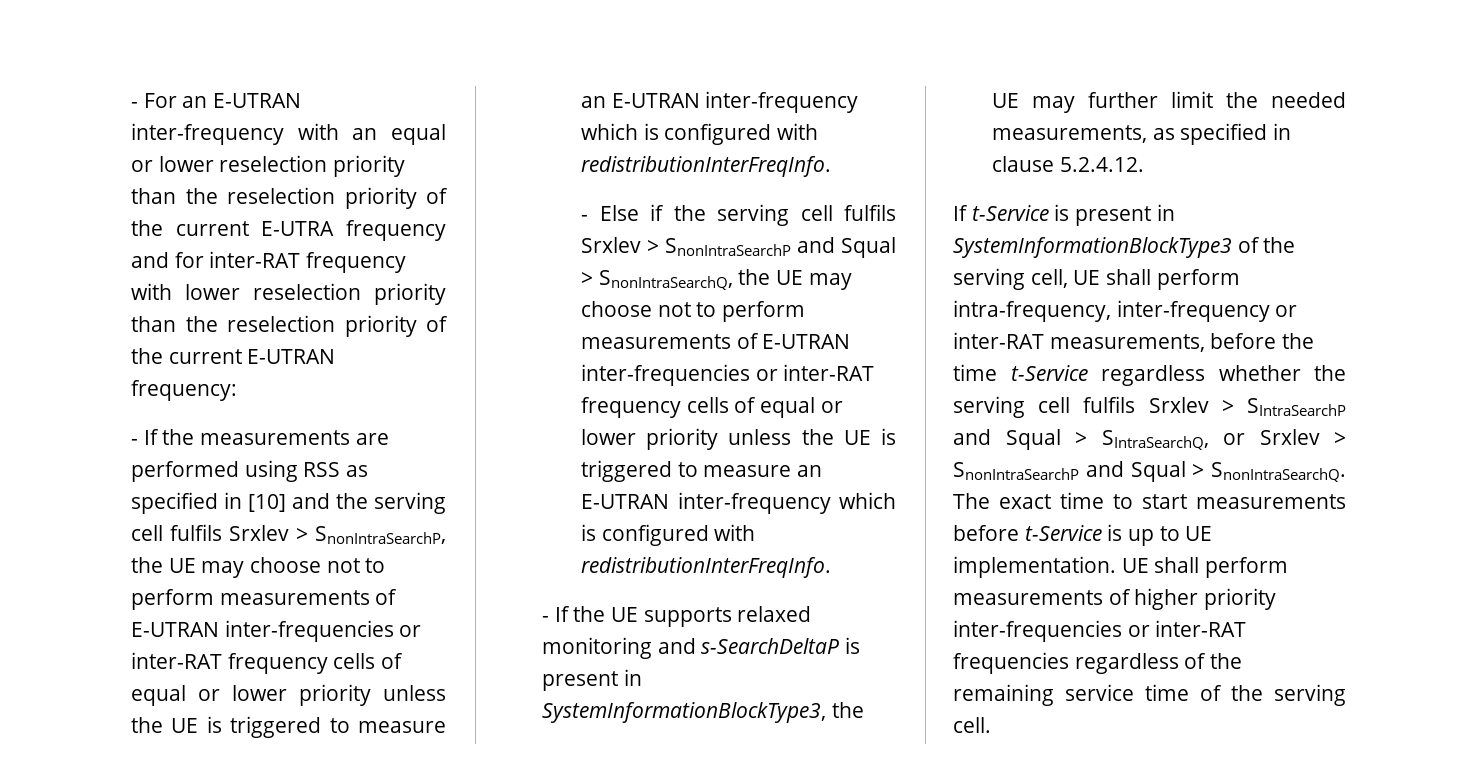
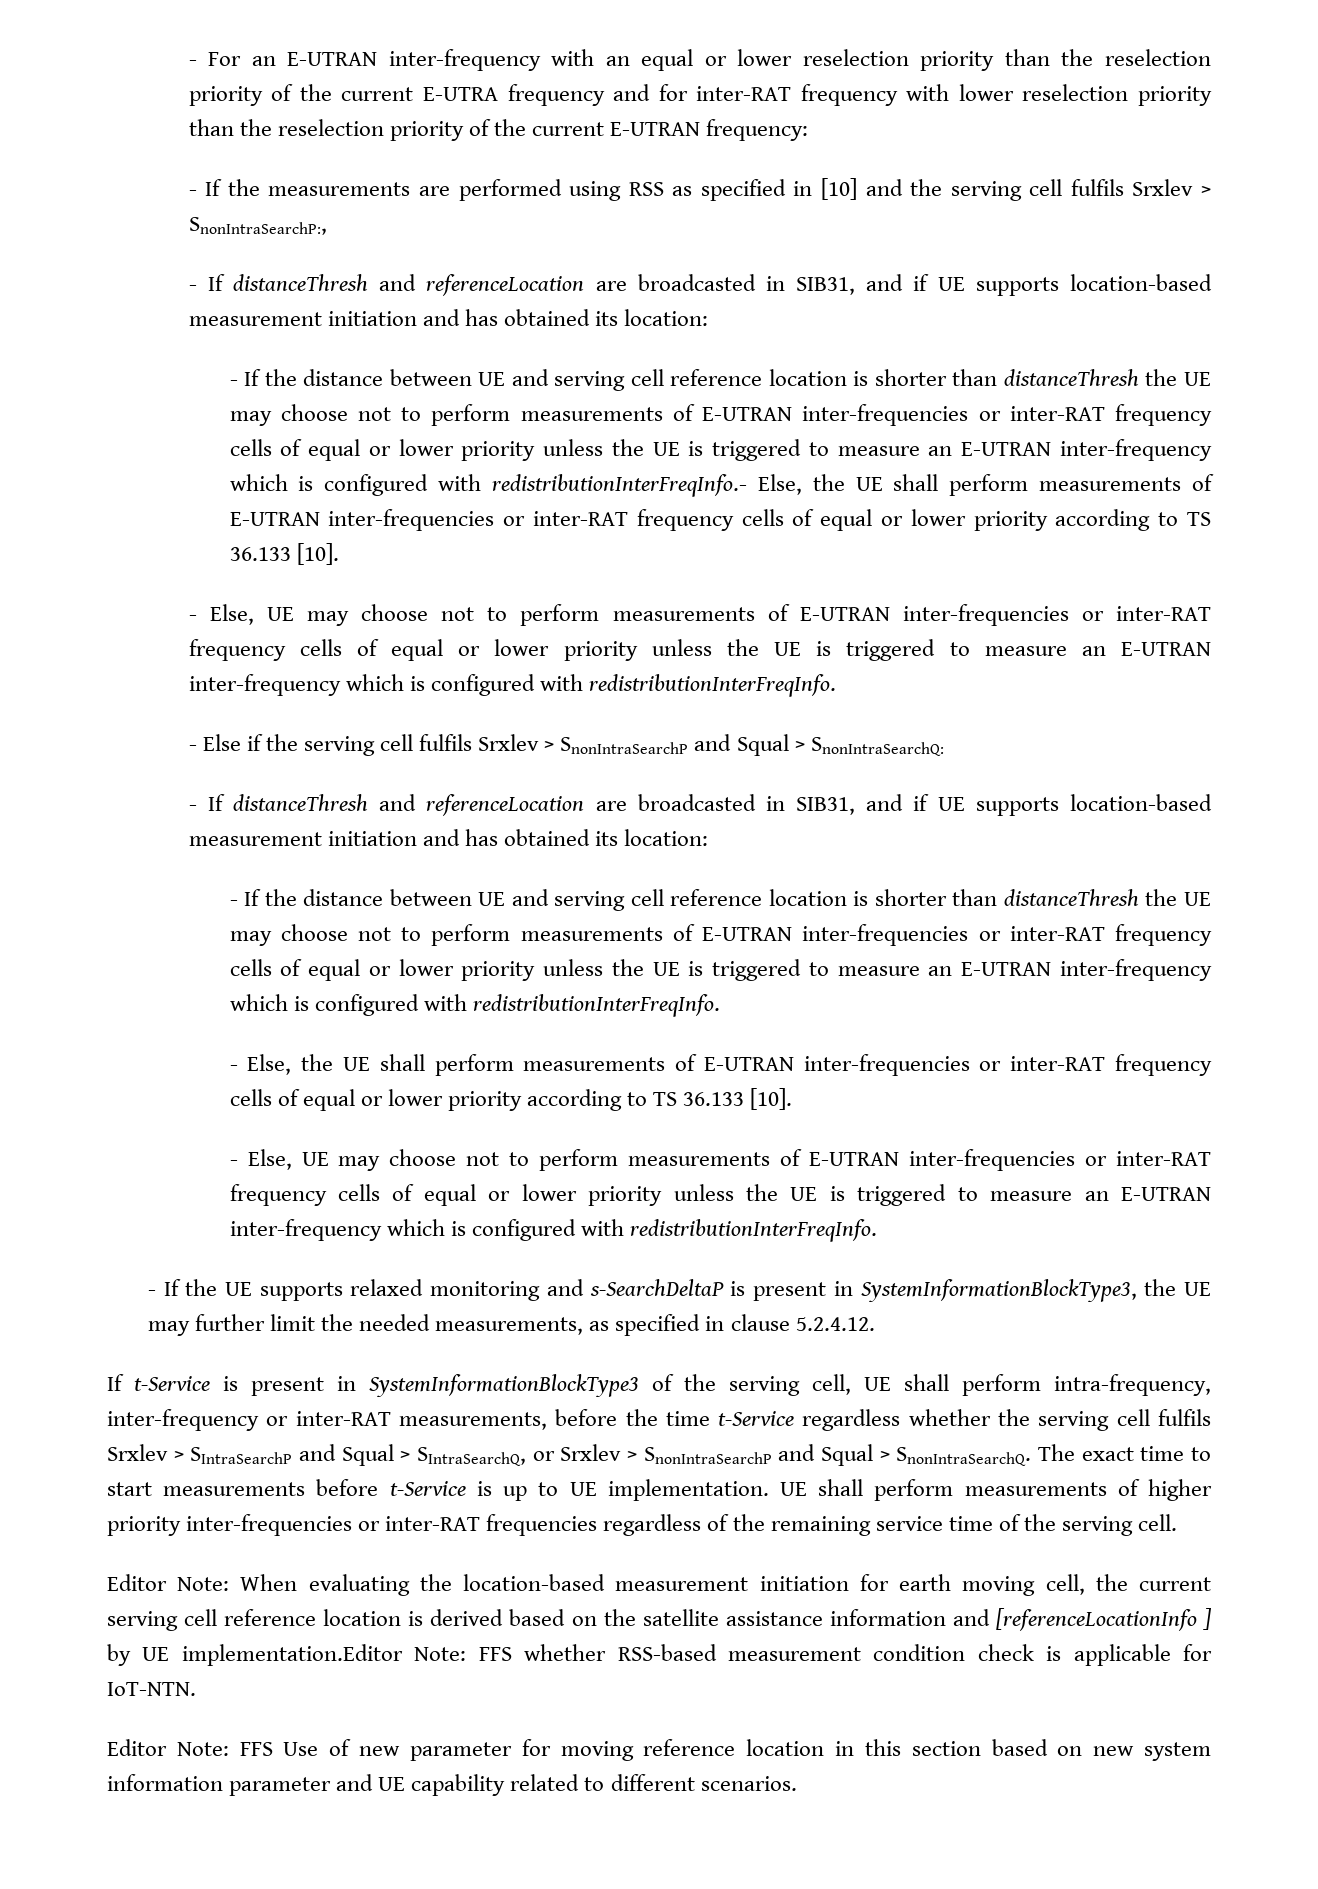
- - If the measurements are performed using RSS as specified in [10] and the serving cell fulfils Srxlev > SnonIntraSearchP, the UE may choose not to perform measurements of E-UTRAN inter-frequencies or inter-RAT frequency cells of equal or lower priority unless the UE is triggered to measure an E-UTRAN inter-frequency which is configured with redistributionInterFreqInfo.
+ - If the measurements are performed using RSS as specified in [10] and the serving cell fulfils Srxlev > SnonIntraSearchP:,
+ - If distanceThresh and referenceLocation are broadcasted in SIB31, and if UE supports location-based measurement initiation and has obtained its location:
+ - If the distance between UE and serving cell reference location is shorter than distanceThresh the UE may choose not to perform measurements of E-UTRAN inter-frequencies or inter-RAT frequency cells of equal or lower priority unless the UE is triggered to measure an E-UTRAN inter-frequency which is configured with redistributionInterFreqInfo.- Else, the UE shall perform measurements of E-UTRAN inter-frequencies or inter-RAT frequency cells of equal or lower priority according to TS 36.133 [10].
+ - Else, UE may choose not to perform measurements of E-UTRAN inter-frequencies or inter-RAT frequency cells of equal or lower priority unless the UE is triggered to measure an E-UTRAN inter-frequency which is configured with redistributionInterFreqInfo.
- - Else if the serving cell fulfils Srxlev > SnonIntraSearchP and Squal > SnonIntraSearchQ, the UE may choose not to perform measurements of E-UTRAN inter-frequencies or inter-RAT frequency cells of equal or lower priority unless the UE is triggered to measure an E-UTRAN inter-frequency which is configured with redistributionInterFreqInfo.
+ - Else if the serving cell fulfils Srxlev > SnonIntraSearchP and Squal > SnonIntraSearchQ:
+ - If distanceThresh and referenceLocation are broadcasted in SIB31, and if UE supports location-based measurement initiation and has obtained its location:
+ - If the distance between UE and serving cell reference location is shorter than distanceThresh the UE may choose not to perform measurements of E-UTRAN inter-frequencies or inter-RAT frequency cells of equal or lower priority unless the UE is triggered to measure an E-UTRAN inter-frequency which is configured with redistributionInterFreqInfo.
+ - Else, the UE shall perform measurements of E-UTRAN inter-frequencies or inter-RAT frequency cells of equal or lower priority according to TS 36.133 [10].
+ - Else, UE may choose not to perform measurements of E-UTRAN inter-frequencies or inter-RAT frequency cells of equal or lower priority unless the UE is triggered to measure an E-UTRAN inter-frequency which is configured with redistributionInterFreqInfo.
+ Editor Note: When evaluating the location-based measurement initiation for earth moving cell, the current serving cell reference location is derived based on the satellite assistance information and [referenceLocationInfo ] by UE implementation.Editor Note: FFS whether RSS-based measurement condition check is applicable for IoT-NTN.
+ Editor Note: FFS Use of new parameter for moving reference location in this section based on new system information parameter and UE capability related to different scenarios.

